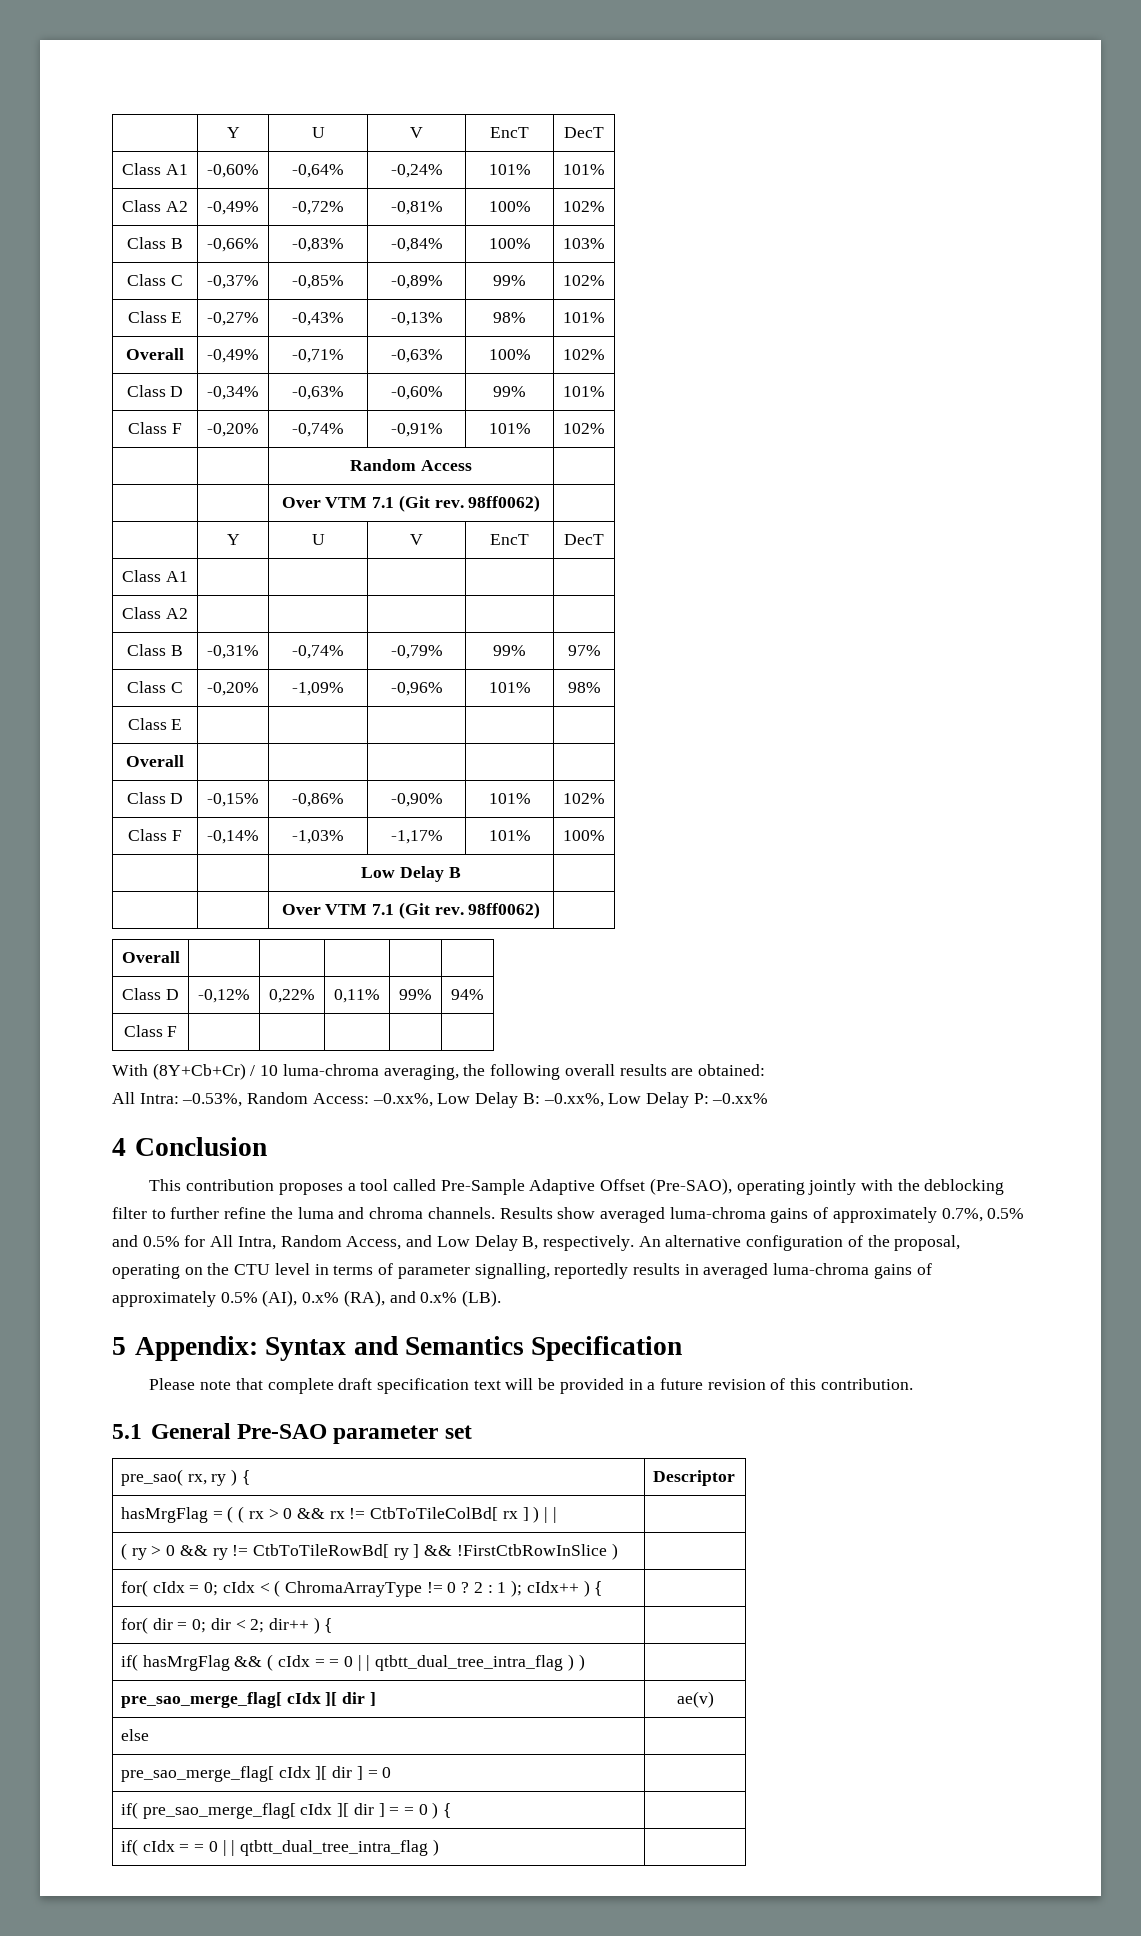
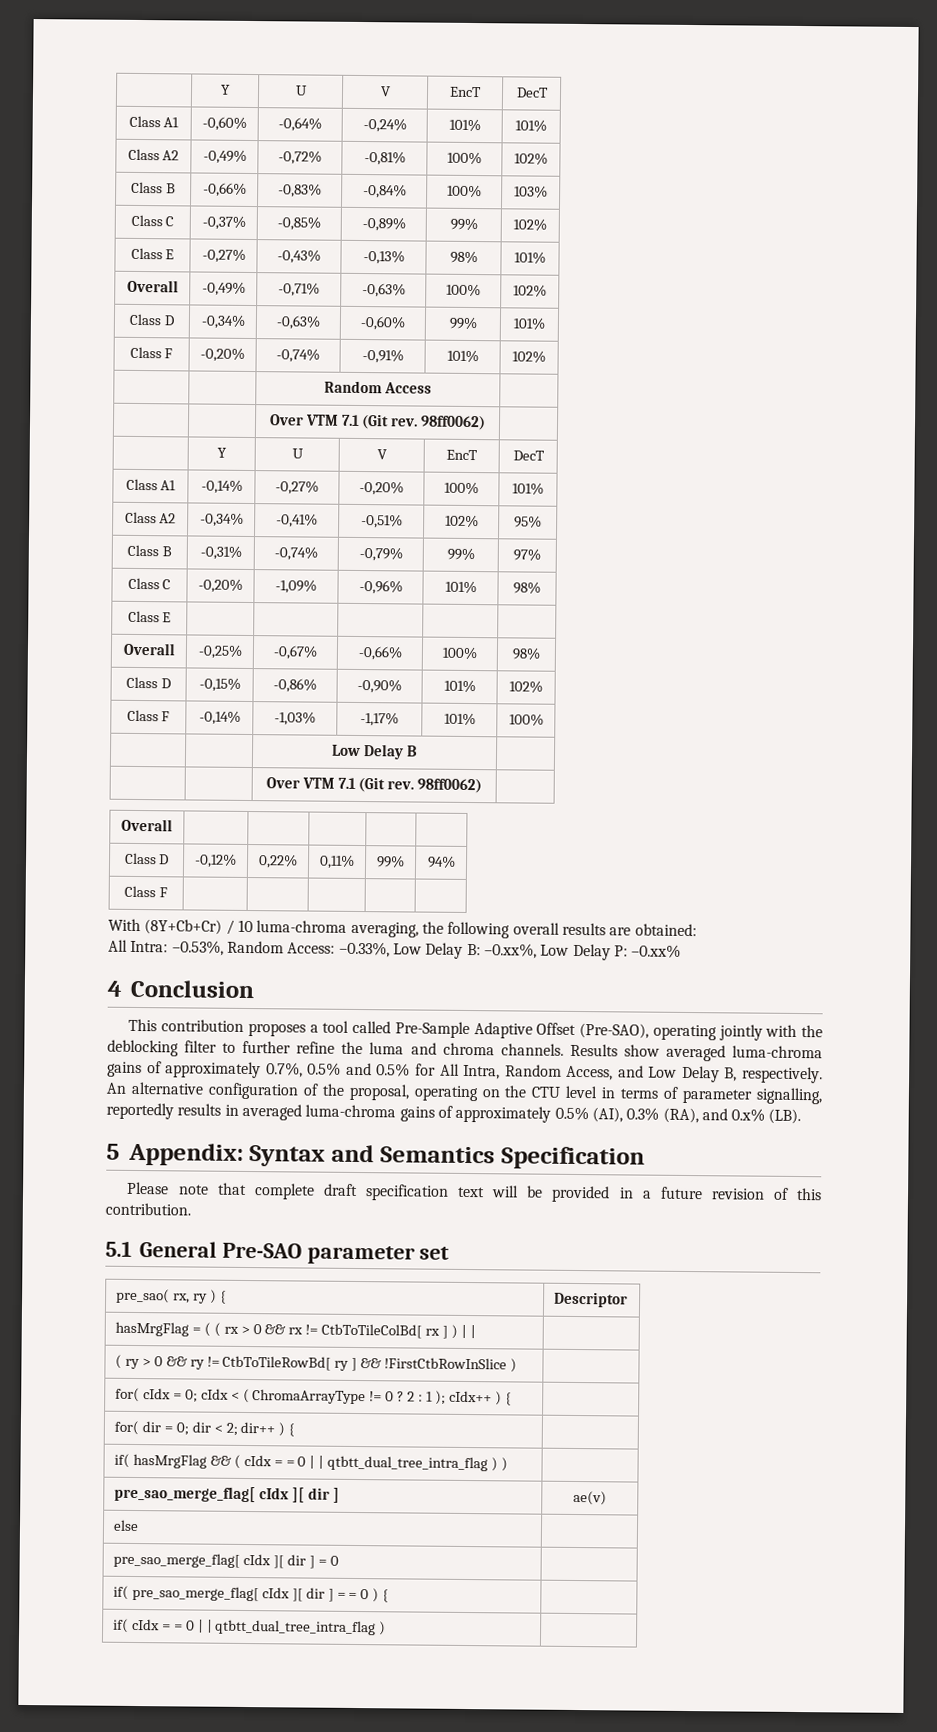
- Class A1 | | | | |
- Class A2 | | | | |
+ Class A1 | -0,14% | -0,27% | -0,20% | 100% | 101%
+ Class A2 | -0,34% | -0,41% | -0,51% | 102% | 95%
  Class E | | | | |
- Overall | | | | |
+ Overall | -0,25% | -0,67% | -0,66% | 100% | 98%
- All Intra: –0.53%, Random Access: –0.xx%, Low Delay B: –0.xx%, Low Delay P: –0.xx%
+ All Intra: –0.53%, Random Access: –0.33%, Low Delay B: –0.xx%, Low Delay P: –0.xx%
- An alternative configuration of the proposal, operating on the CTU level in terms of parameter signalling, reportedly results in averaged luma-chroma gains of approximately 0.5% (AI), 0.x% (RA), and 0.x% (LB).
+ An alternative configuration of the proposal, operating on the CTU level in terms of parameter signalling, reportedly results in averaged luma-chroma gains of approximately 0.5% (AI), 0.3% (RA), and 0.x% (LB).

